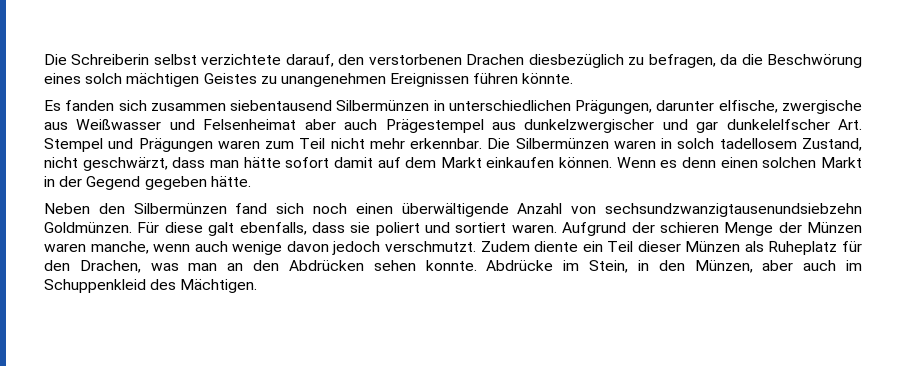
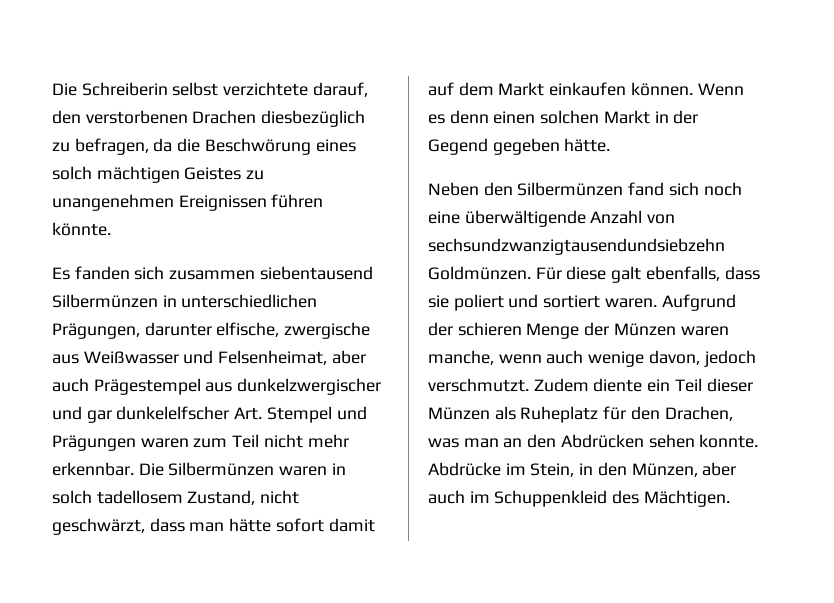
- Es fanden sich zusammen siebentausend Silbermünzen in unterschiedlichen Prägungen, darunter elfische, zwergische aus Weißwasser und Felsenheimat aber auch Prägestempel aus dunkelzwergischer und gar dunkelelfscher Art. Stempel und Prägungen waren zum Teil nicht mehr erkennbar.
+ Es fanden sich zusammen siebentausend Silbermünzen in unterschiedlichen Prägungen, darunter elfische, zwergische aus Weißwasser und Felsenheimat, aber auch Prägestempel aus dunkelzwergischer und gar dunkelelfscher Art. Stempel und Prägungen waren zum Teil nicht mehr erkennbar.
- Neben den Silbermünzen fand sich noch einen überwältigende Anzahl von sechsundzwanzigtausenundsiebzehn Goldmünzen.
+ Neben den Silbermünzen fand sich noch eine überwältigende Anzahl von sechsundzwanzigtausendundsiebzehn Goldmünzen.
- Aufgrund der schieren Menge der Münzen waren manche, wenn auch wenige davon jedoch verschmutzt.
+ Aufgrund der schieren Menge der Münzen waren manche, wenn auch wenige davon, jedoch verschmutzt.

